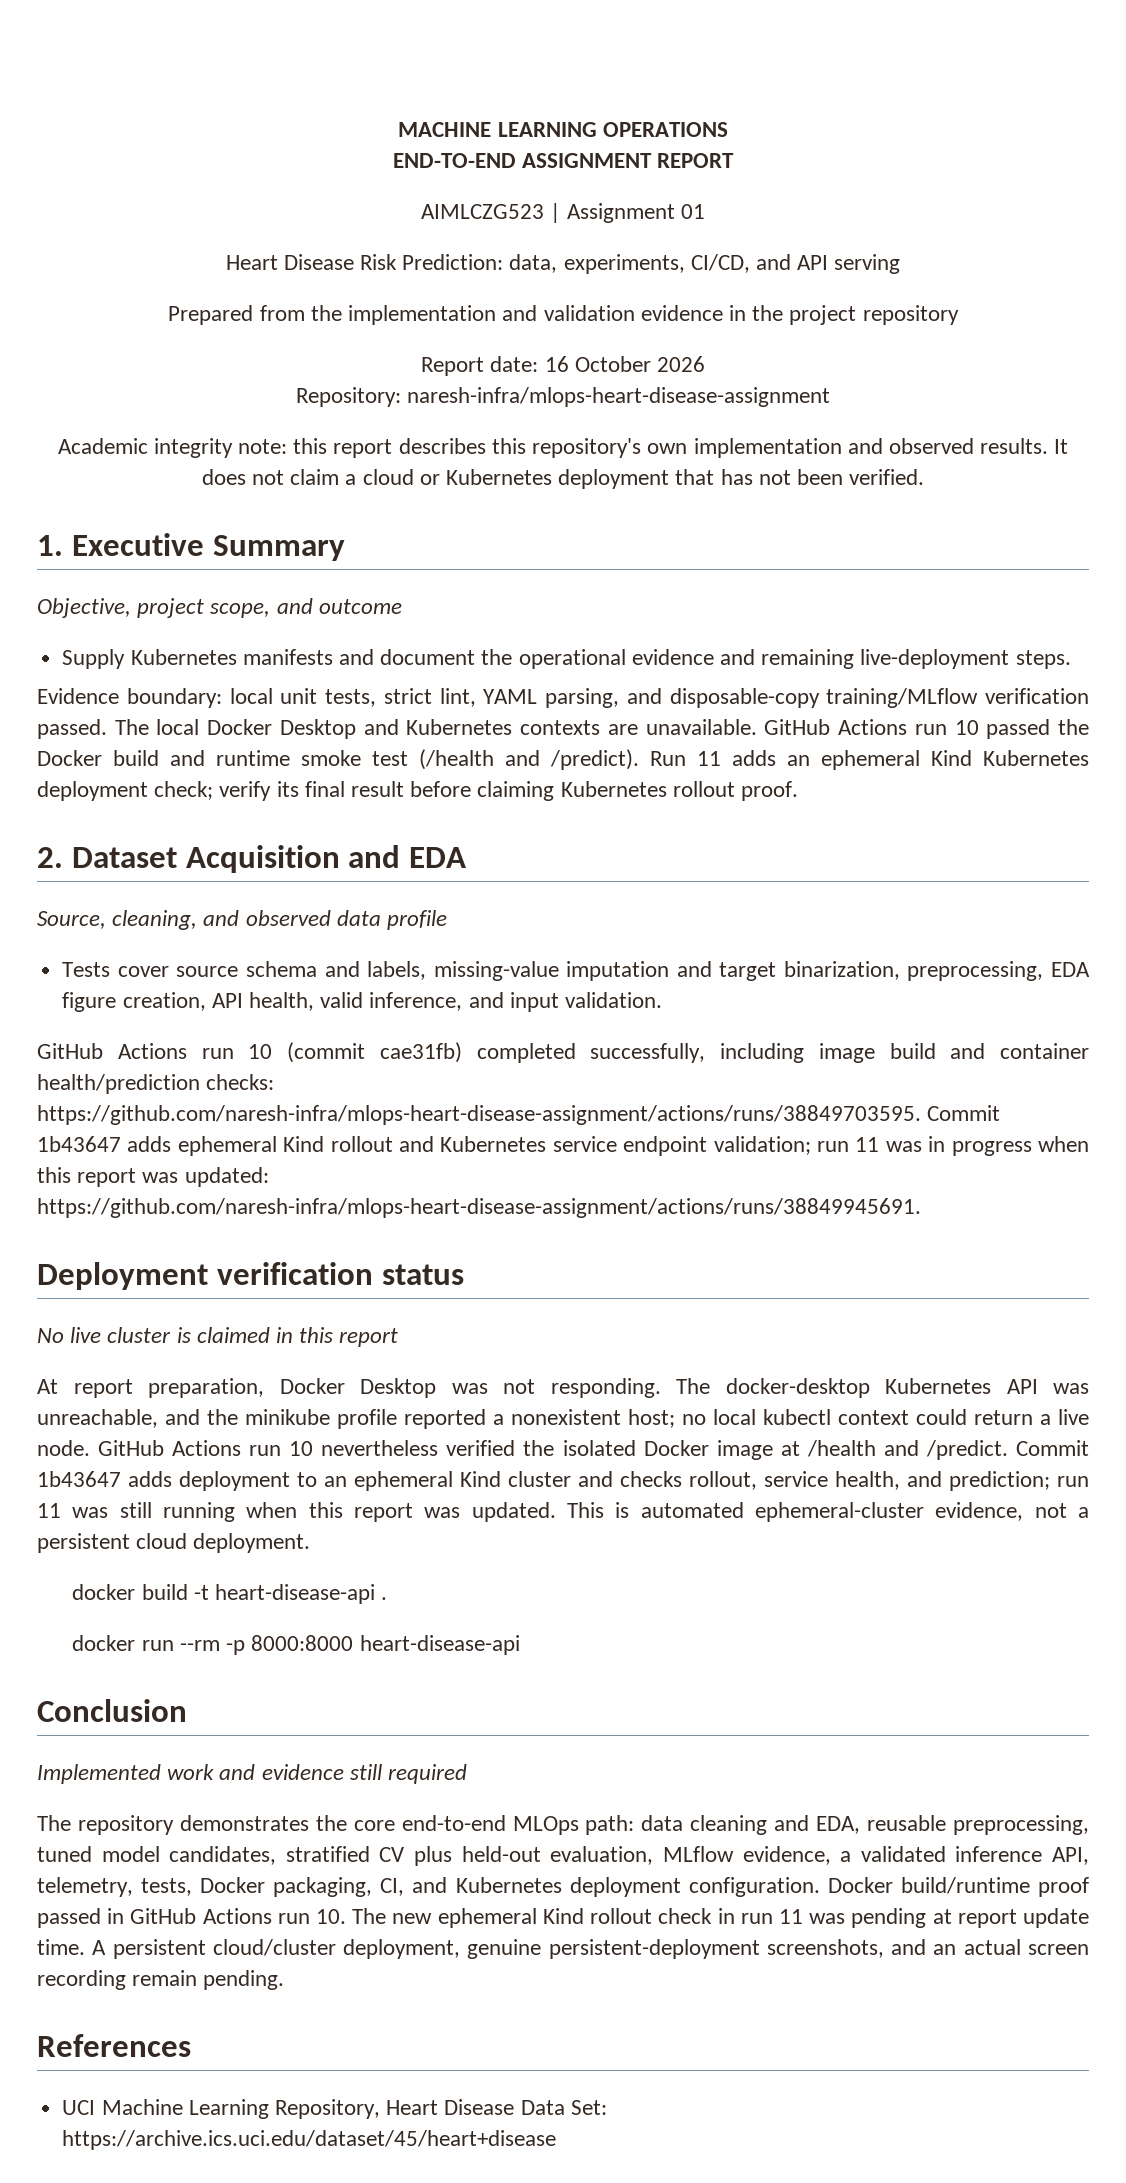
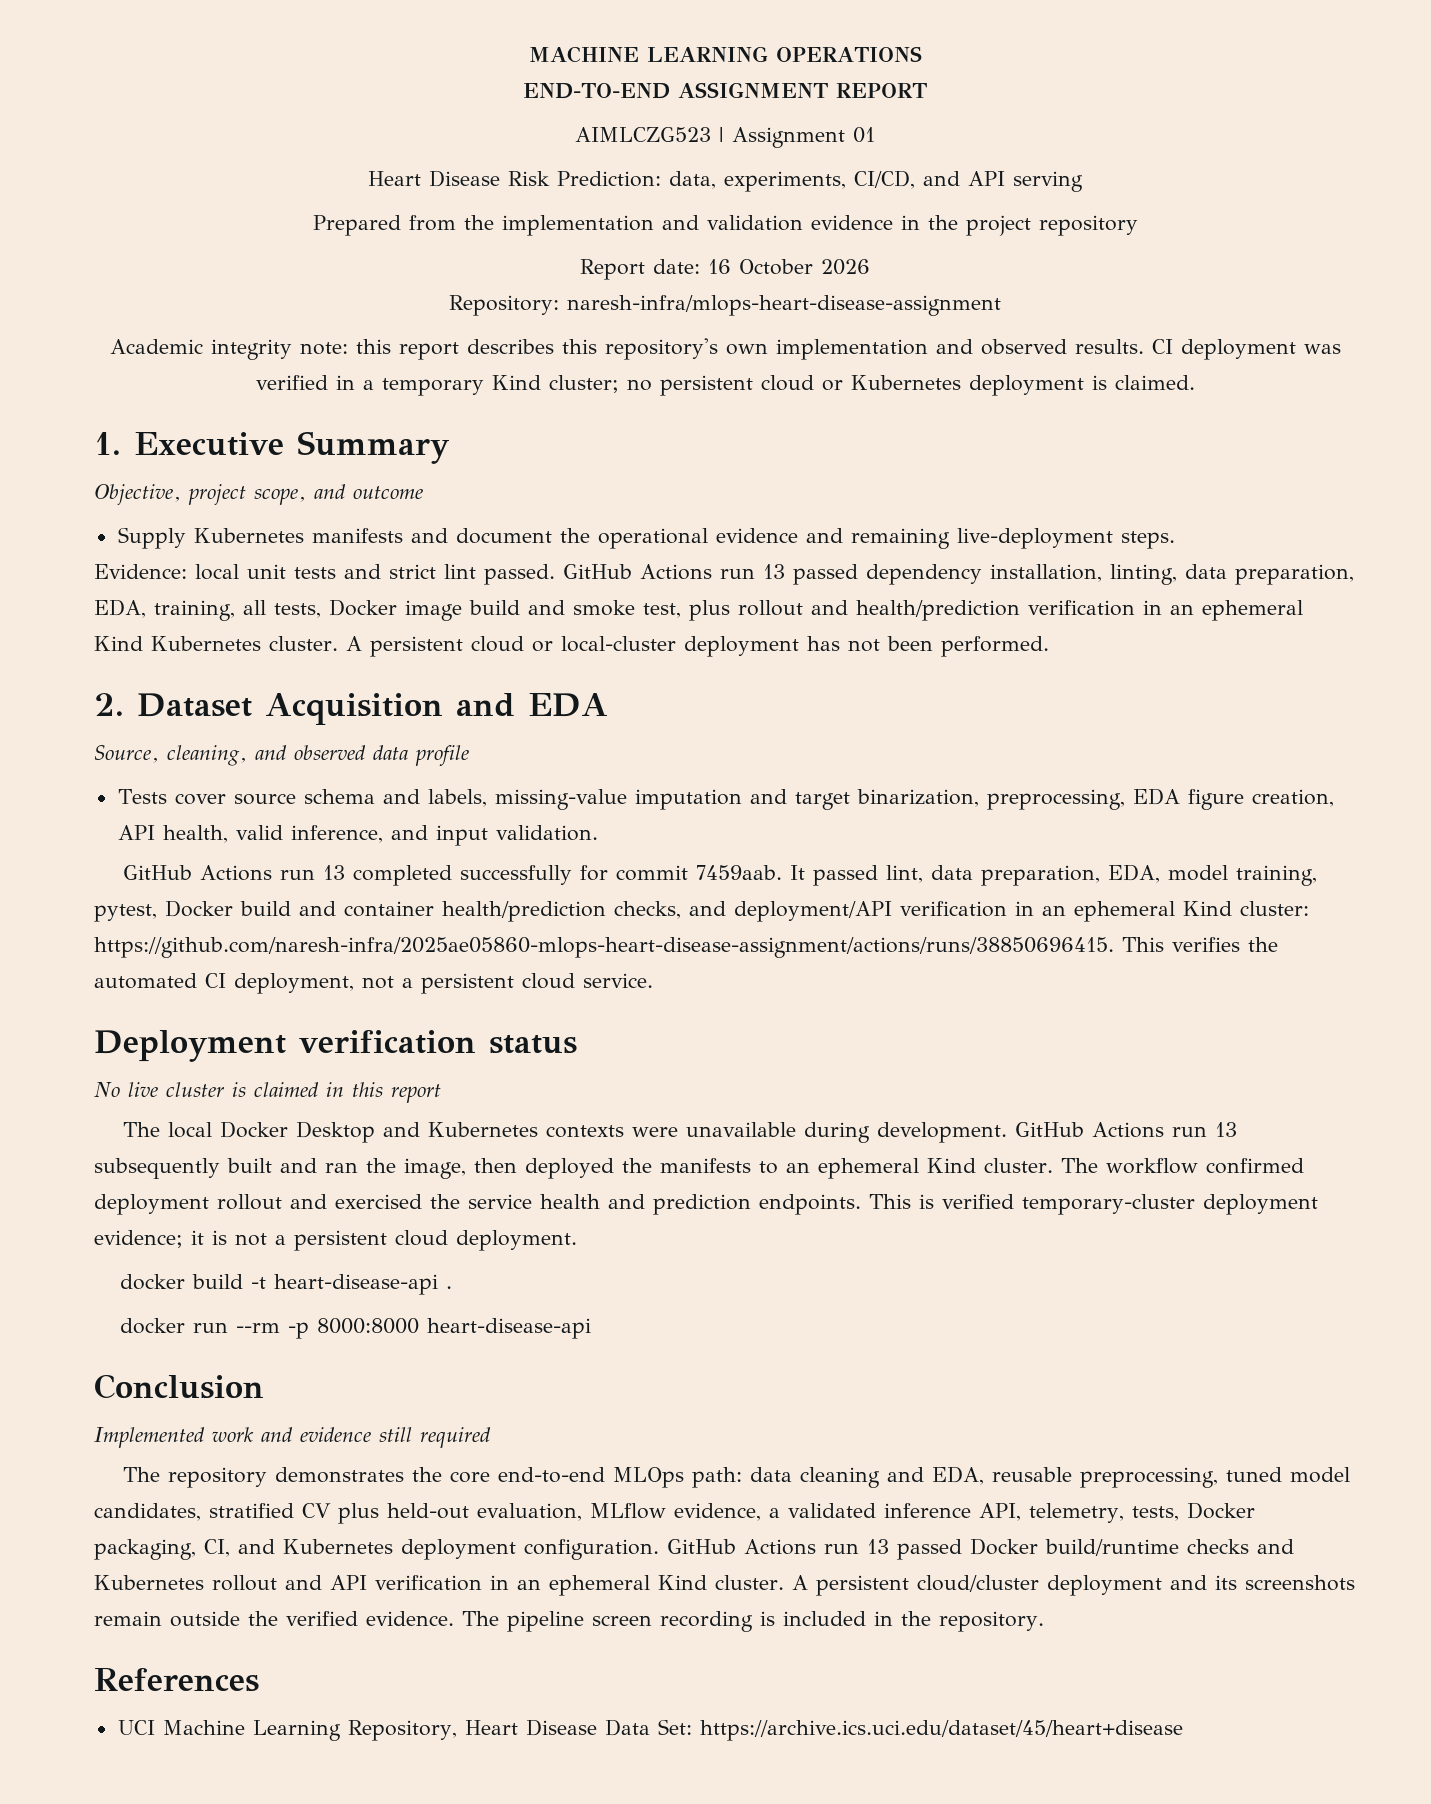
- It does not claim a cloud or Kubernetes deployment that has not been verified.
+ CI deployment was verified in a temporary Kind cluster; no persistent cloud or Kubernetes deployment is claimed.
- Evidence boundary: local unit tests, strict lint, YAML parsing, and disposable-copy training/MLflow verification passed. The local Docker Desktop and Kubernetes contexts are unavailable. GitHub Actions run 10 passed the Docker build and runtime smoke test (/health and /predict). Run 11 adds an ephemeral Kind Kubernetes deployment check; verify its final result before claiming Kubernetes rollout proof.
+ Evidence: local unit tests and strict lint passed. GitHub Actions run 13 passed dependency installation, linting, data preparation, EDA, training, all tests, Docker image build and smoke test, plus rollout and health/prediction verification in an ephemeral Kind Kubernetes cluster. A persistent cloud or local-cluster deployment has not been performed.
- GitHub Actions run 10 (commit cae31fb) completed successfully, including image build and container health/prediction checks: https://github.com/naresh-infra/mlops-heart-disease-assignment/actions/runs/38849703595. Commit 1b43647 adds ephemeral Kind rollout and Kubernetes service endpoint validation; run 11 was in progress when this report was updated: https://github.com/naresh-infra/mlops-heart-disease-assignment/actions/runs/38849945691.
+ GitHub Actions run 13 completed successfully for commit 7459aab. It passed lint, data preparation, EDA, model training, pytest, Docker build and container health/prediction checks, and deployment/API verification in an ephemeral Kind cluster: https://github.com/naresh-infra/2025ae05860-mlops-heart-disease-assignment/actions/runs/38850696415. This verifies the automated CI deployment, not a persistent cloud service.
- At report preparation, Docker Desktop was not responding. The docker-desktop Kubernetes API was unreachable, and the minikube profile reported a nonexistent host; no local kubectl context could return a live node. GitHub Actions run 10 nevertheless verified the isolated Docker image at /health and /predict. Commit 1b43647 adds deployment to an ephemeral Kind cluster and checks rollout, service health, and prediction; run 11 was still running when this report was updated. This is automated ephemeral-cluster evidence, not a persistent cloud deployment.
+ The local Docker Desktop and Kubernetes contexts were unavailable during development. GitHub Actions run 13 subsequently built and ran the image, then deployed the manifests to an ephemeral Kind cluster. The workflow confirmed deployment rollout and exercised the service health and prediction endpoints. This is verified temporary-cluster deployment evidence; it is not a persistent cloud deployment.
- Docker build/runtime proof passed in GitHub Actions run 10. The new ephemeral Kind rollout check in run 11 was pending at report update time. A persistent cloud/cluster deployment, genuine persistent-deployment screenshots, and an actual screen recording remain pending.
+ GitHub Actions run 13 passed Docker build/runtime checks and Kubernetes rollout and API verification in an ephemeral Kind cluster. A persistent cloud/cluster deployment and its screenshots remain outside the verified evidence. The pipeline screen recording is included in the repository.

